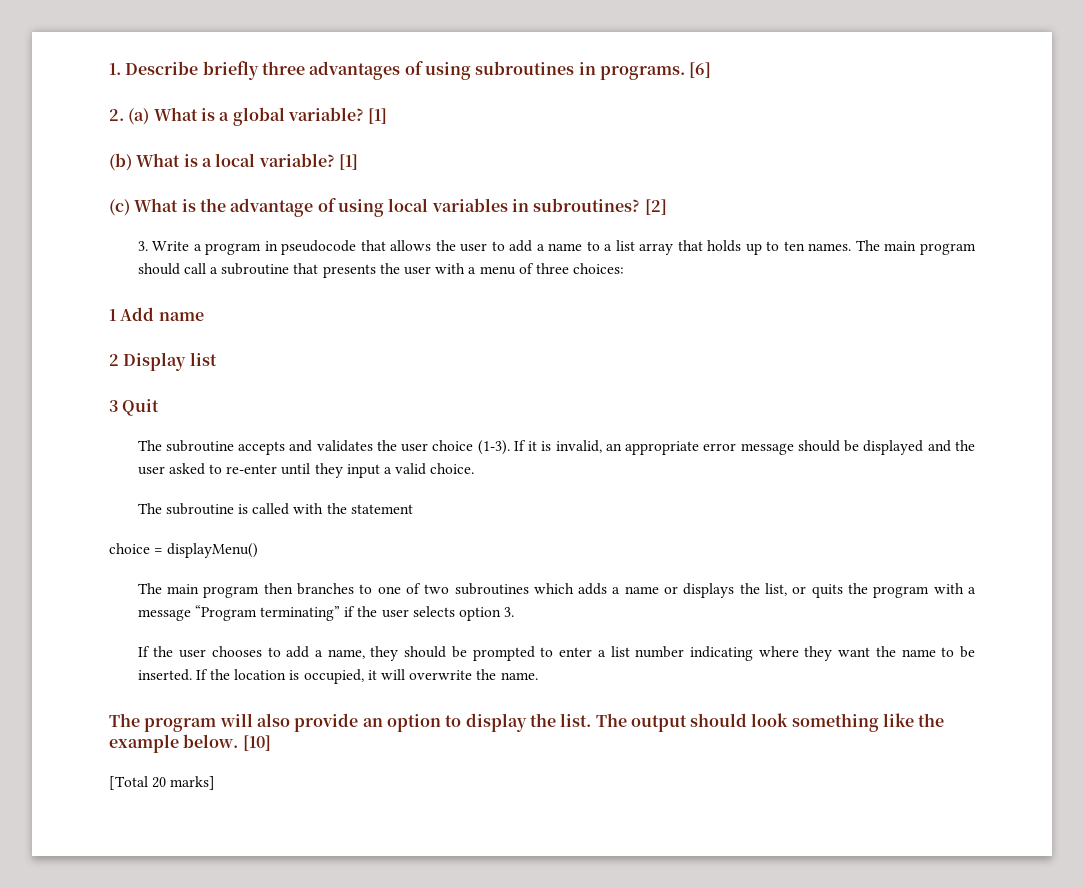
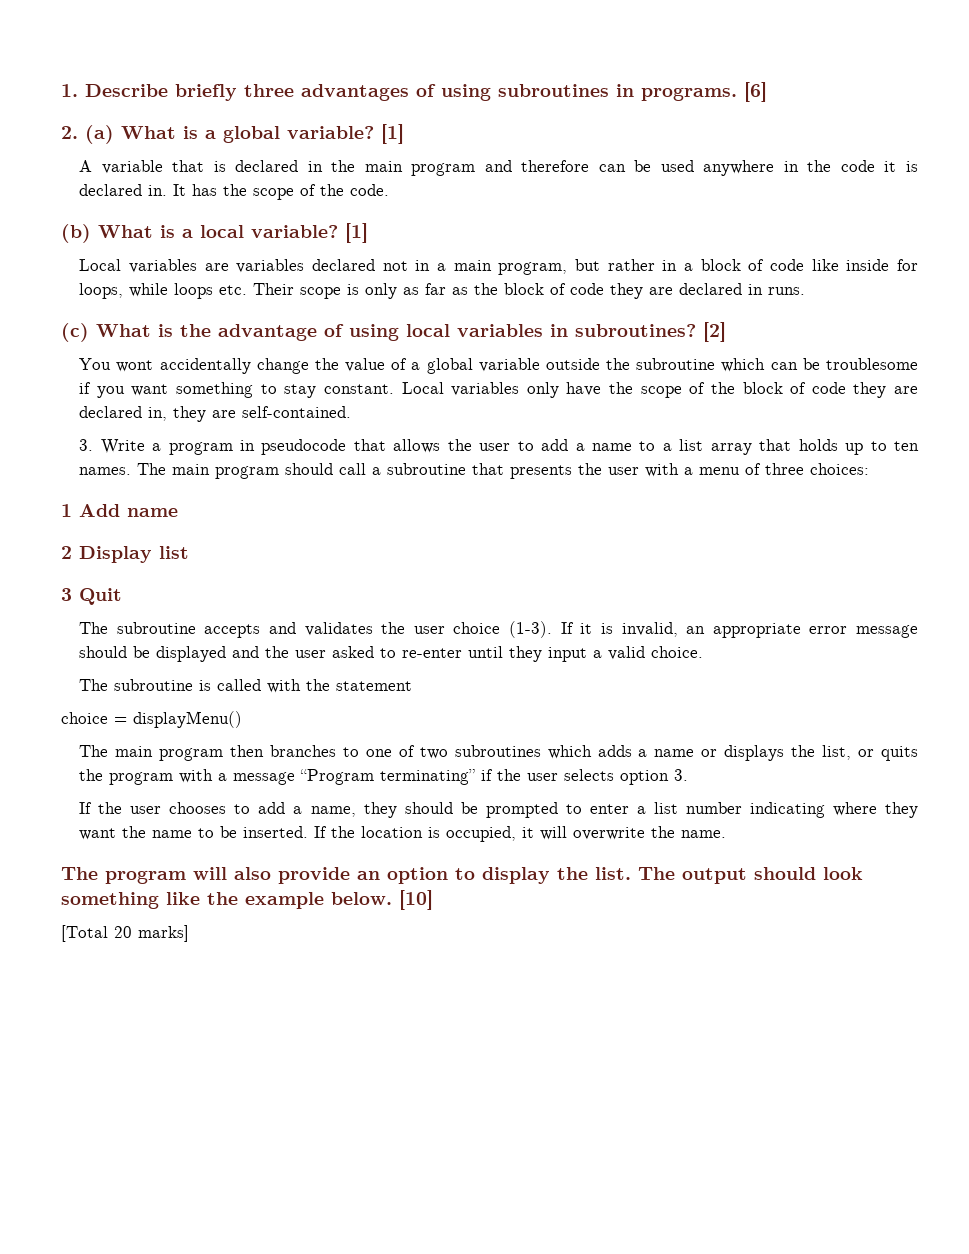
+ A variable that is declared in the main program and therefore can be used anywhere in the code it is declared in. It has the scope of the code.
+ Local variables are variables declared not in a main program, but rather in a block of code like inside for loops, while loops etc. Their scope is only as far as the block of code they are declared in runs.
+ You wont accidentally change the value of a global variable outside the subroutine which can be troublesome if you want something to stay constant. Local variables only have the scope of the block of code they are declared in, they are self-contained.

